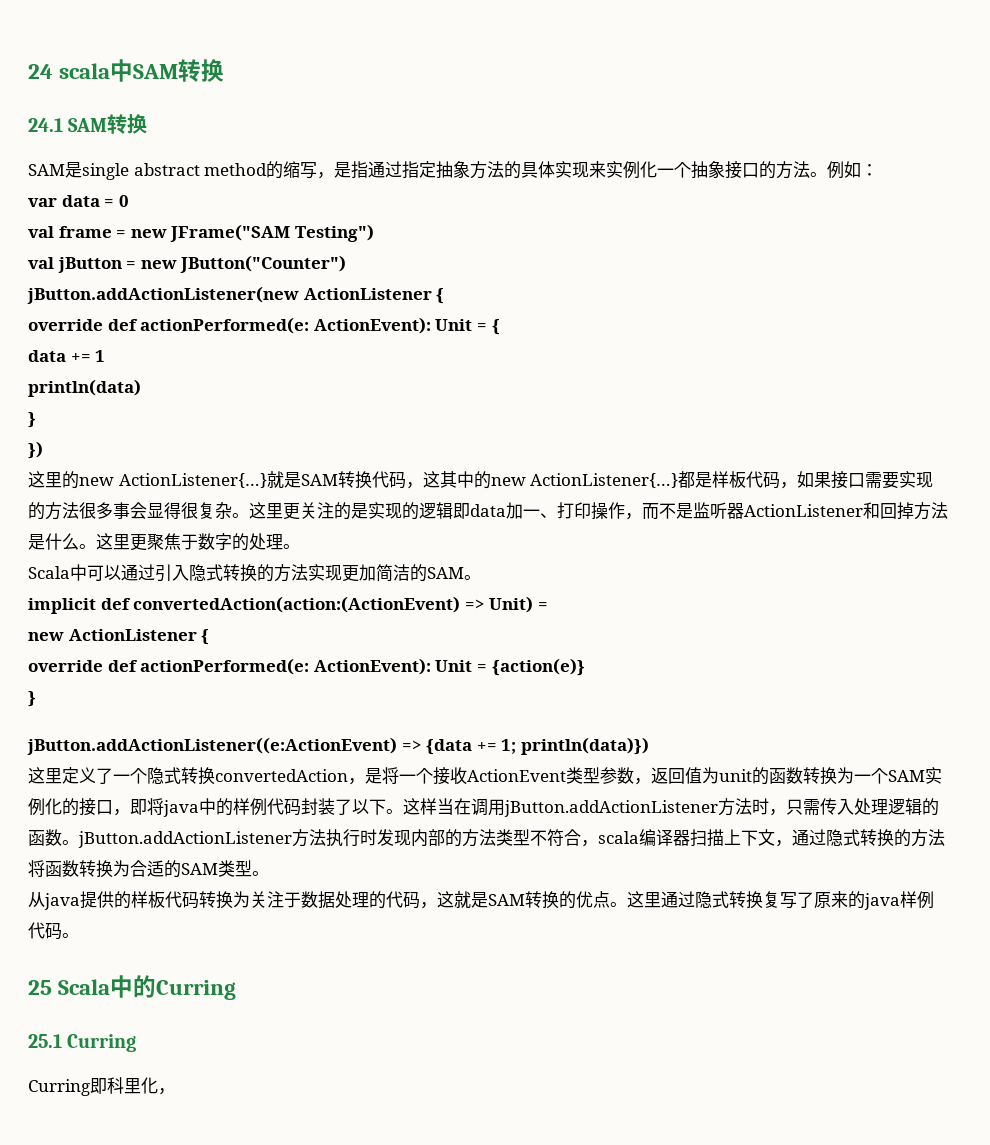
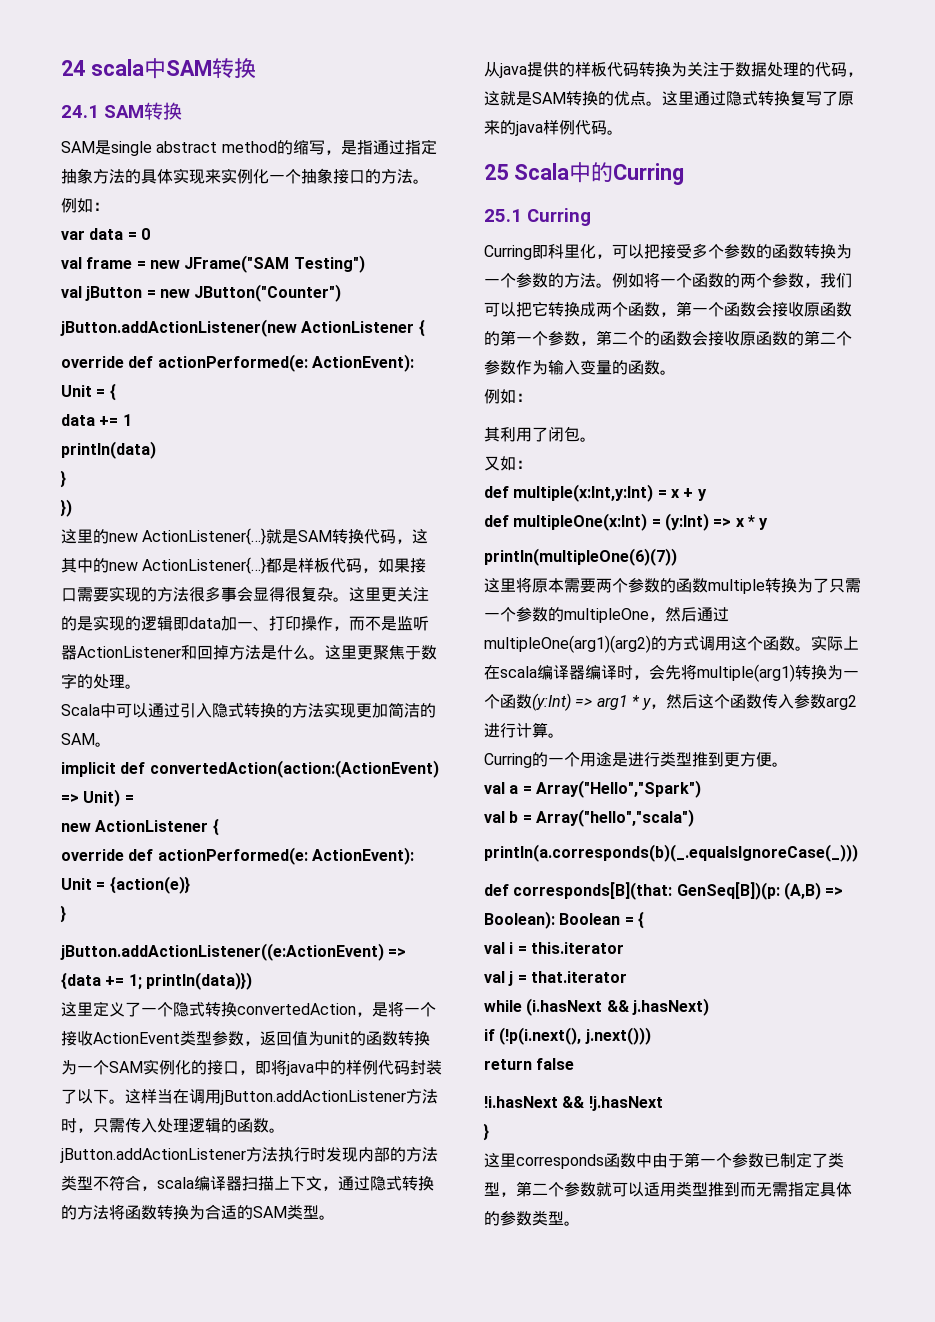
- Curring即科里化，
+ Curring即科里化，可以把接受多个参数的函数转换为一个参数的方法。例如将一个函数的两个参数，我们可以把它转换成两个函数，第一个函数会接收原函数的第一个参数，第二个的函数会接收原函数的第二个参数作为输入变量的函数。
+ 例如：
+ 其利用了闭包。
+ 又如：
+ def multiple(x:Int,y:Int) = x + y
+ def multipleOne(x:Int) = (y:Int) => x * y
+ println(multipleOne(6)(7))
+ 这里将原本需要两个参数的函数multiple转换为了只需一个参数的multipleOne，然后通过multipleOne(arg1)(arg2)的方式调用这个函数。实际上在scala编译器编译时，会先将multiple(arg1)转换为一个函数(y:Int) => arg1 * y，然后这个函数传入参数arg2进行计算。
+ Curring的一个用途是进行类型推到更方便。
+ val a = Array("Hello","Spark")
+ val b = Array("hello","scala")
+ println(a.corresponds(b)(_.equalsIgnoreCase(_)))
+ def corresponds[B](that: GenSeq[B])(p: (A,B) => Boolean): Boolean = {
+ val i = this.iterator
+ val j = that.iterator
+ while (i.hasNext && j.hasNext)
+ if (!p(i.next(), j.next()))
+ return false
+ !i.hasNext && !j.hasNext
+ }
+ 这里corresponds函数中由于第一个参数已制定了类型，第二个参数就可以适用类型推到而无需指定具体的参数类型。

